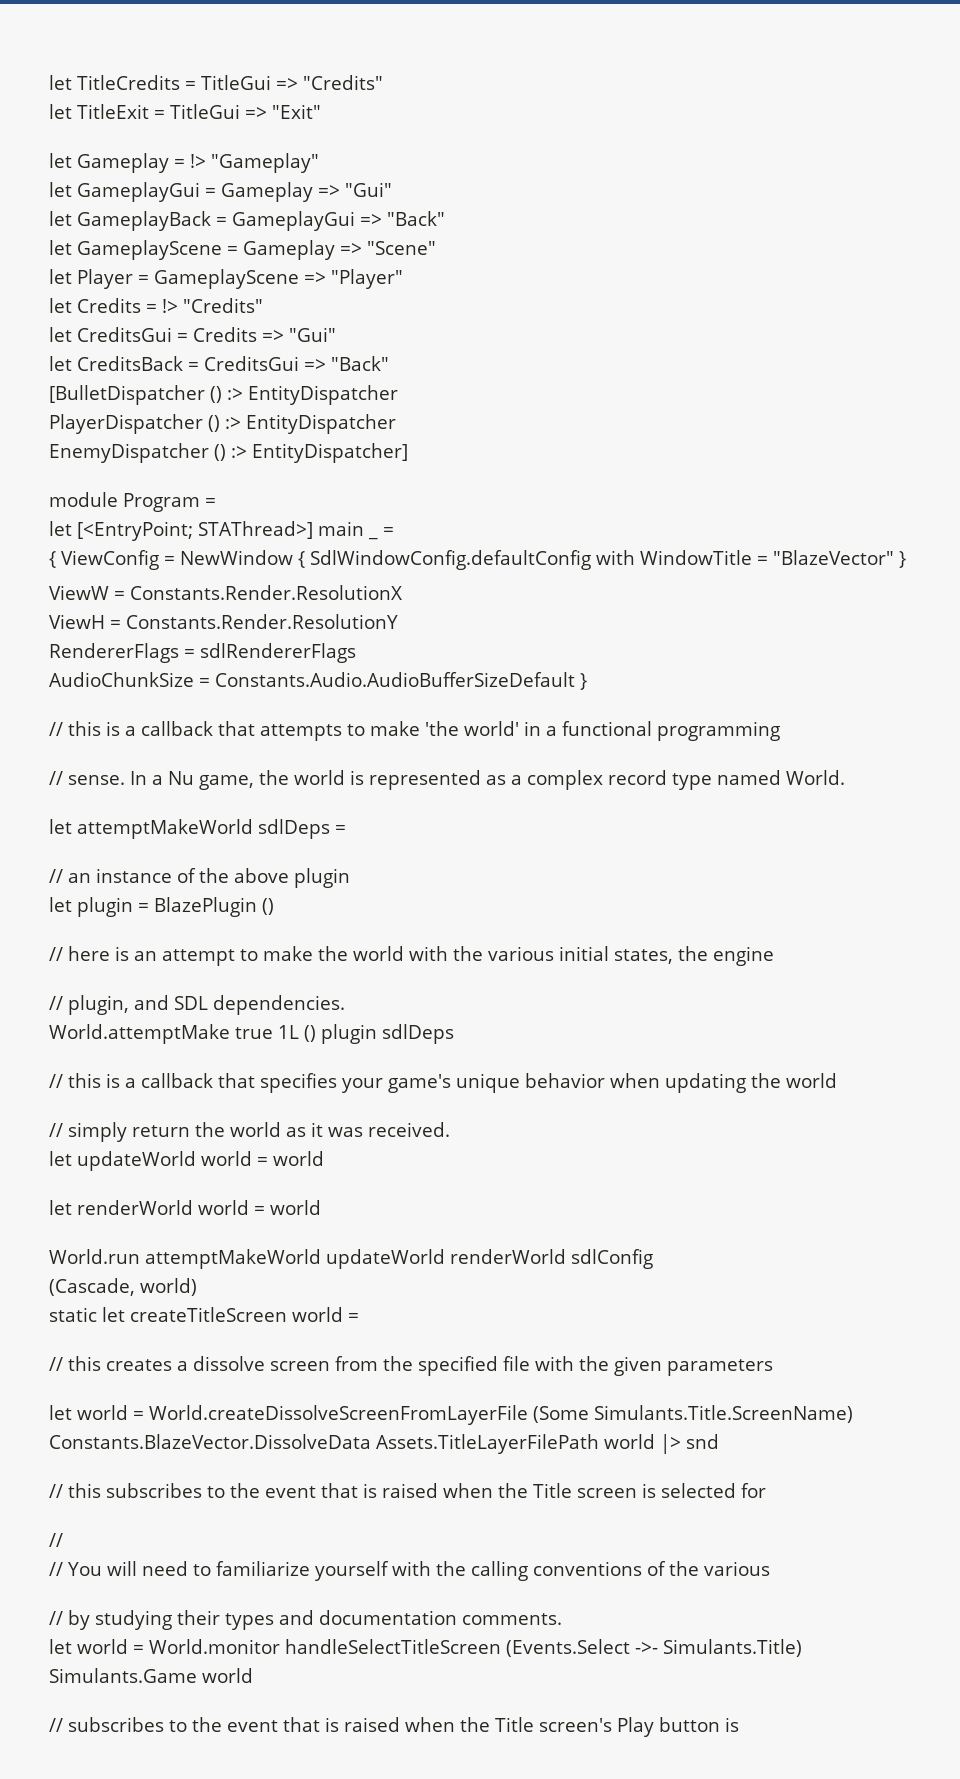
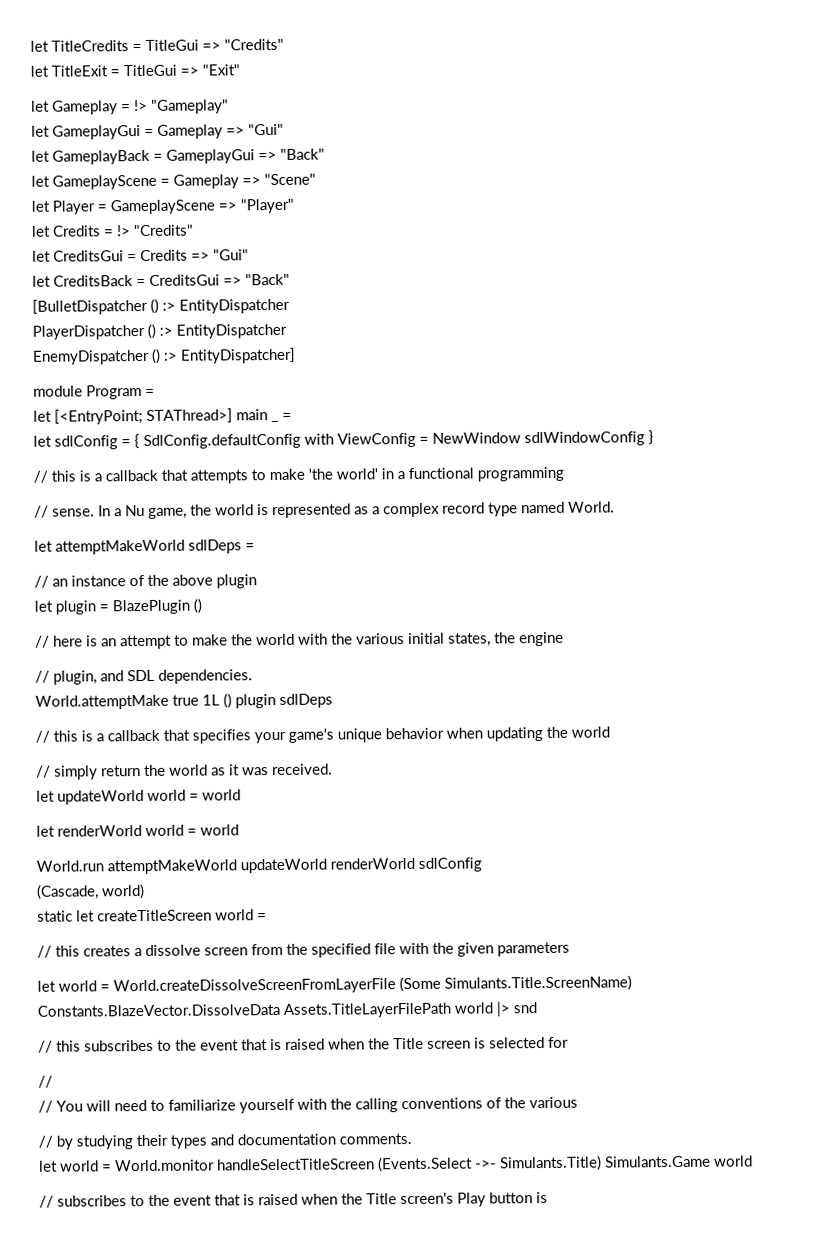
- { ViewConfig = NewWindow { SdlWindowConfig.defaultConfig with WindowTitle = "BlazeVector" }
- ViewW = Constants.Render.ResolutionX
- ViewH = Constants.Render.ResolutionY
- RendererFlags = sdlRendererFlags
- AudioChunkSize = Constants.Audio.AudioBufferSizeDefault }
+ let sdlConfig = { SdlConfig.defaultConfig with ViewConfig = NewWindow sdlWindowConfig }

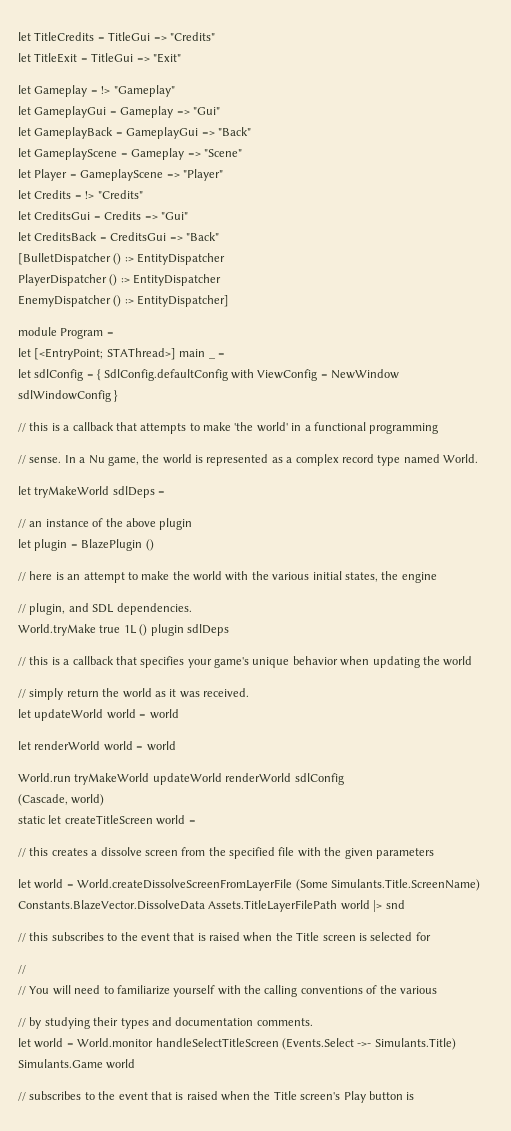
- let attemptMakeWorld sdlDeps =
+ let tryMakeWorld sdlDeps =
- World.attemptMake true 1L () plugin sdlDeps
+ World.tryMake true 1L () plugin sdlDeps
- World.run attemptMakeWorld updateWorld renderWorld sdlConfig
+ World.run tryMakeWorld updateWorld renderWorld sdlConfig

